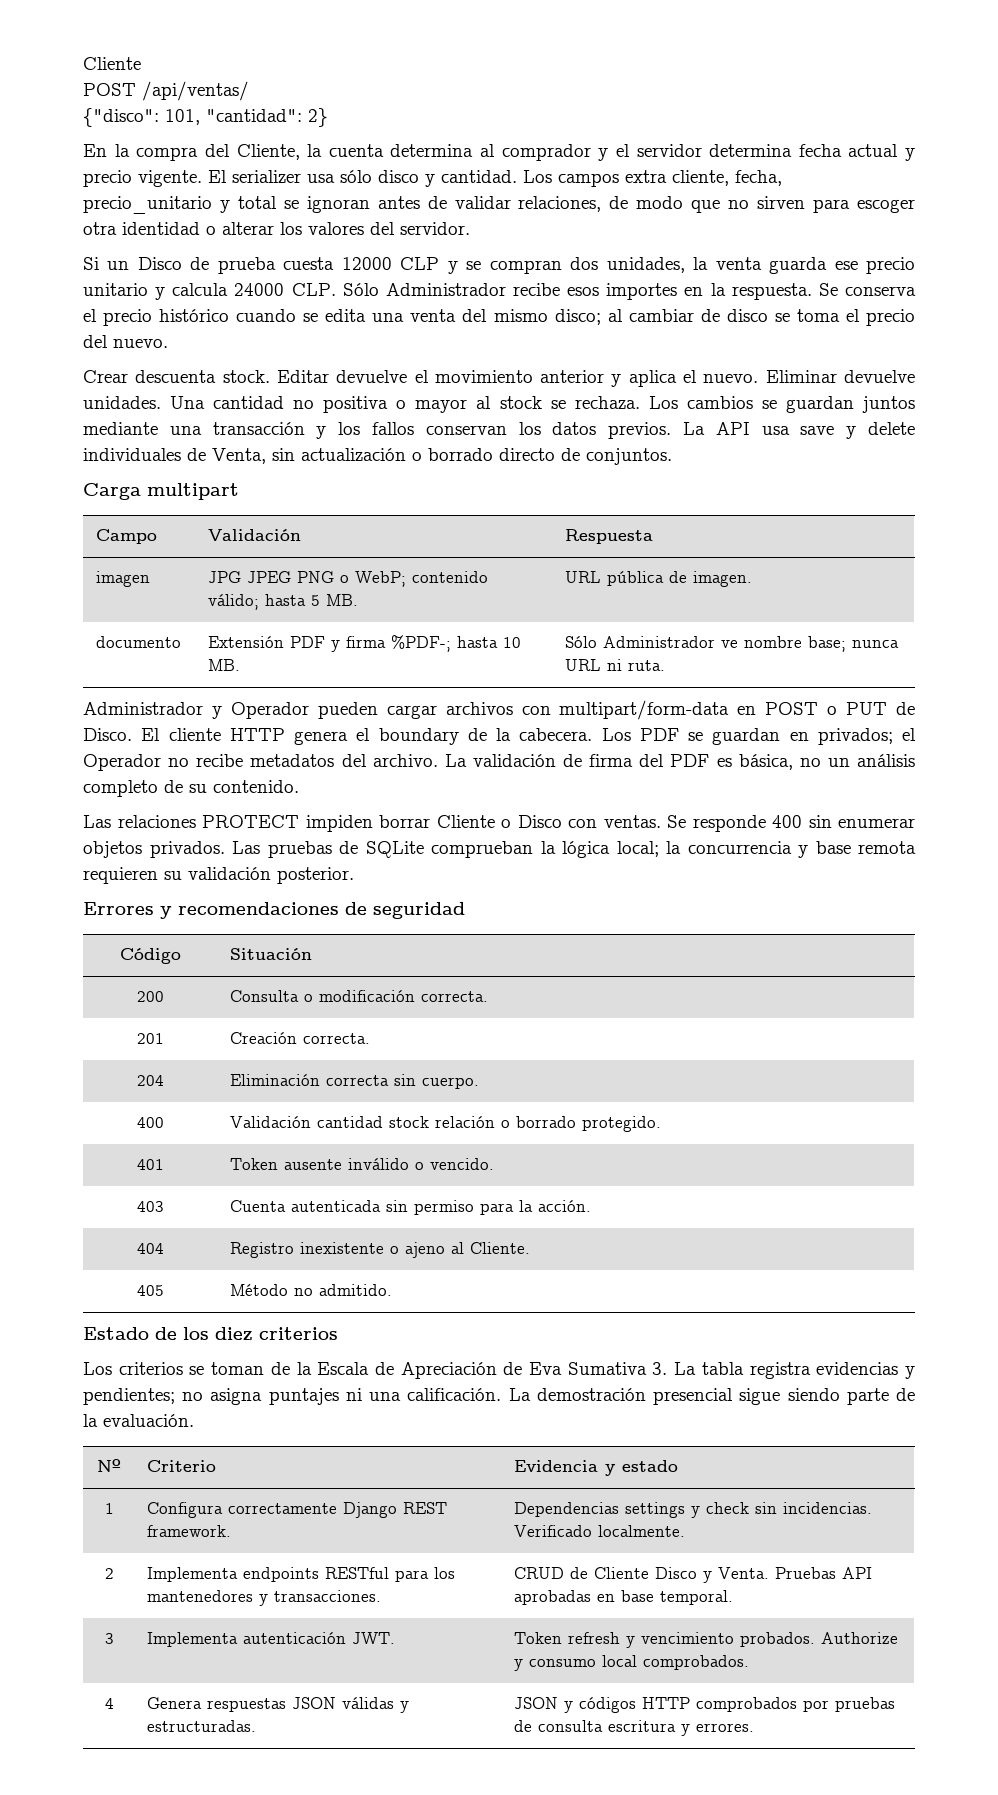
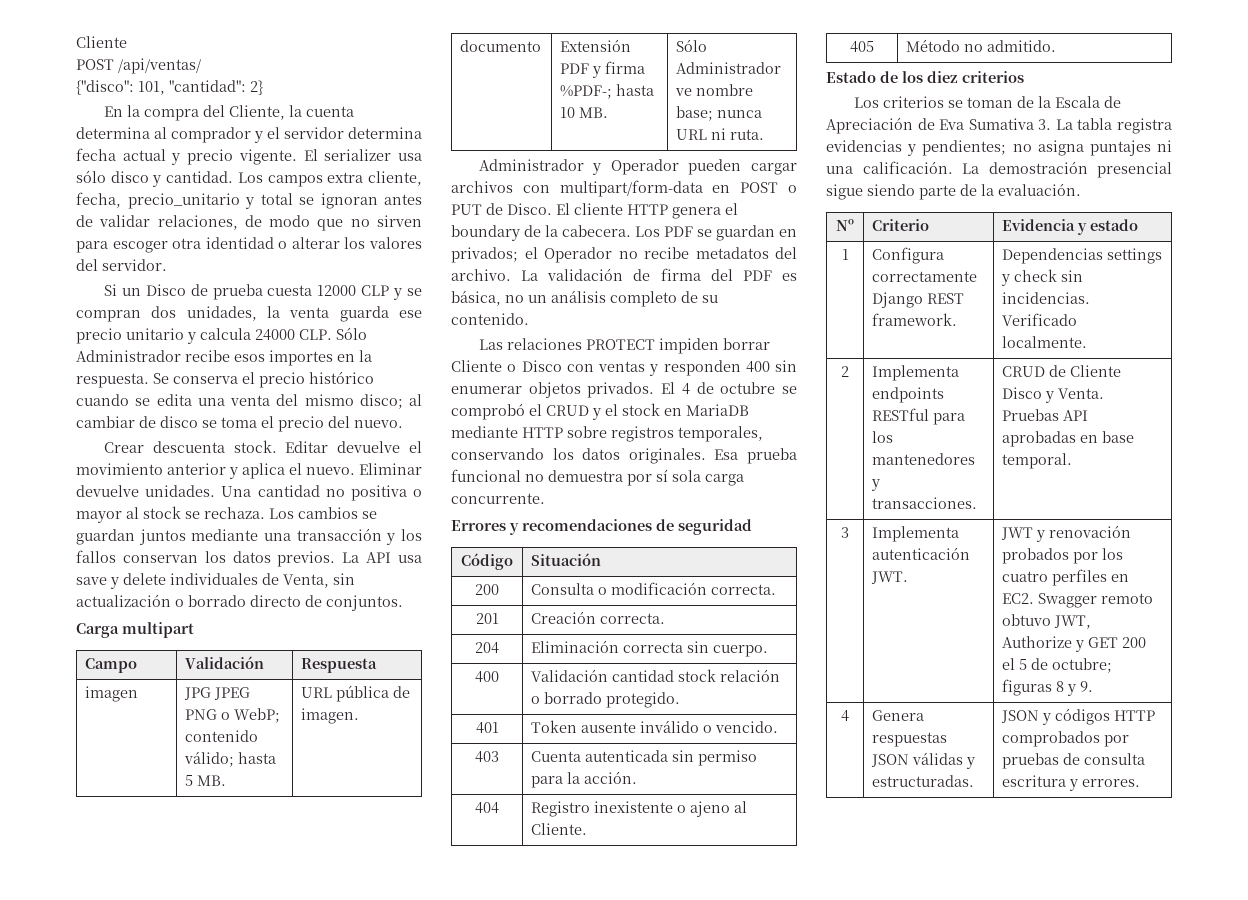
- Las relaciones PROTECT impiden borrar Cliente o Disco con ventas. Se responde 400 sin enumerar objetos privados.
+ Las relaciones PROTECT impiden borrar Cliente o Disco con ventas y responden 400 sin enumerar objetos privados.
- Las pruebas de SQLite comprueban la lógica local; la concurrencia y base remota requieren su validación posterior.
+ El 4 de octubre se comprobó el CRUD y el stock en MariaDB mediante HTTP sobre registros temporales, conservando los datos originales. Esa prueba funcional no demuestra por sí sola carga concurrente.
- 3 | Implementa autenticación JWT. | Token refresh y vencimiento probados. Authorize y consumo local comprobados.
+ 3 | Implementa autenticación JWT. | JWT y renovación probados por los cuatro perfiles en EC2. Swagger remoto obtuvo JWT, Authorize y GET 200 el 5 de octubre; figuras 8 y 9.

